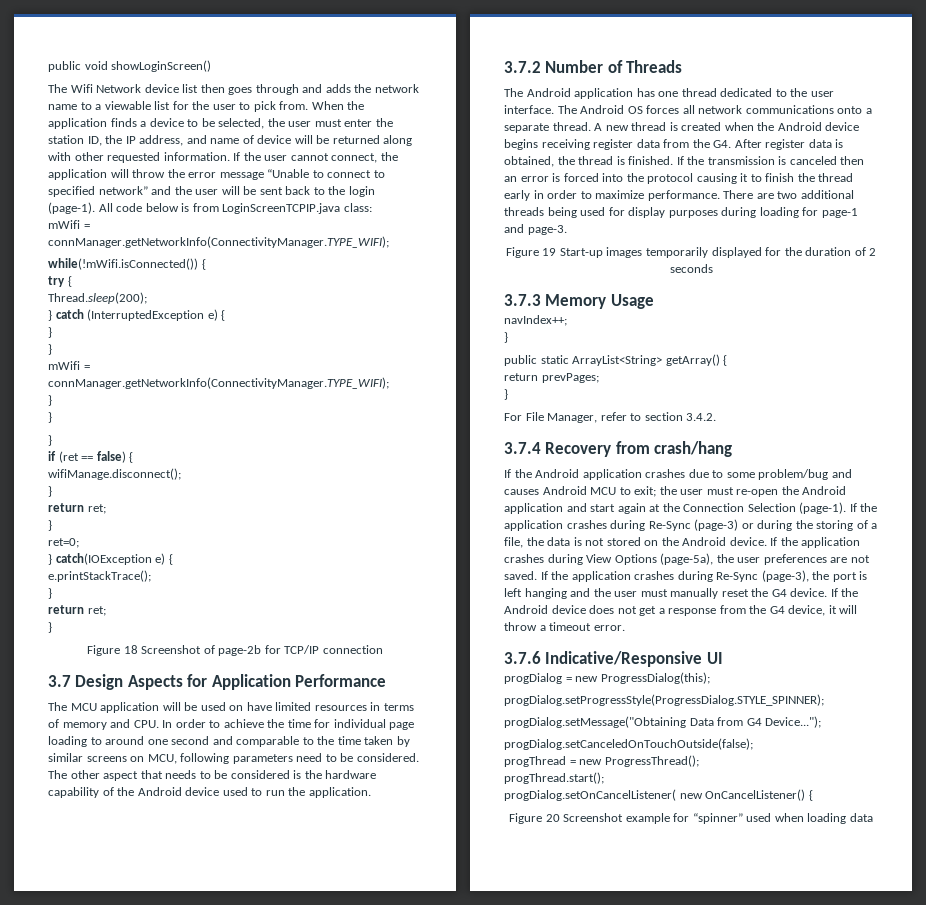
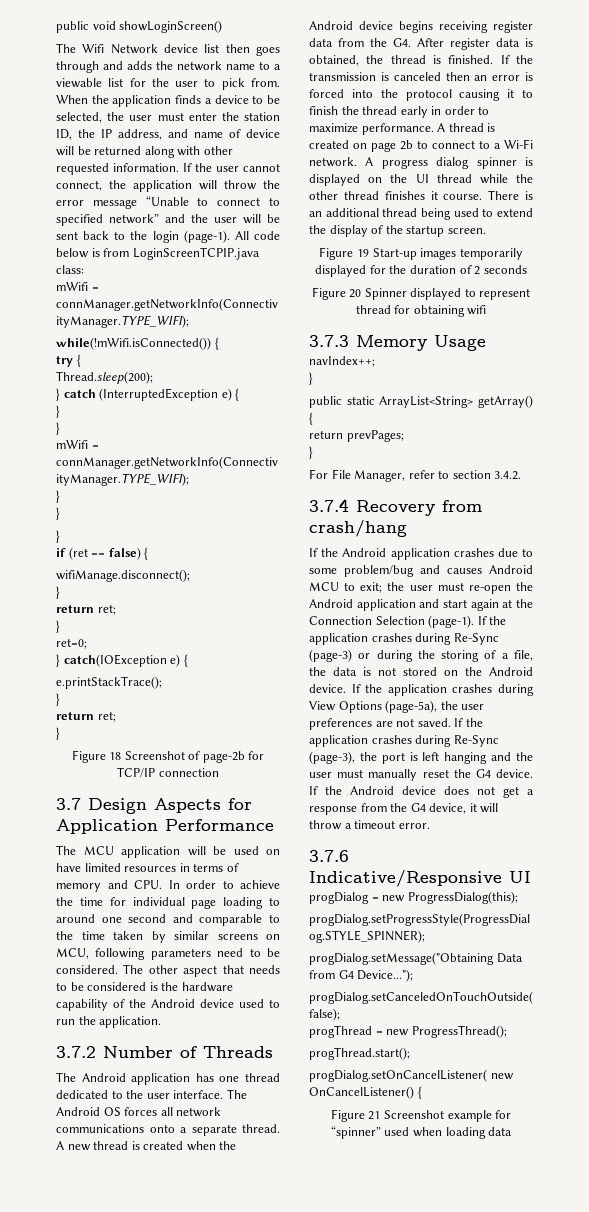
- There are two additional threads being used for display purposes during loading for page-1 and page-3.
+ A thread is created on page 2b to connect to a Wi-Fi network. A progress dialog spinner is displayed on the UI thread while the other thread finishes it course. There is an additional thread being used to extend the display of the startup screen.
+ Figure 20 Spinner displayed to represent thread for obtaining wifi
- Figure 20 Screenshot example for “spinner” used when loading data
+ Figure 21 Screenshot example for “spinner” used when loading data

